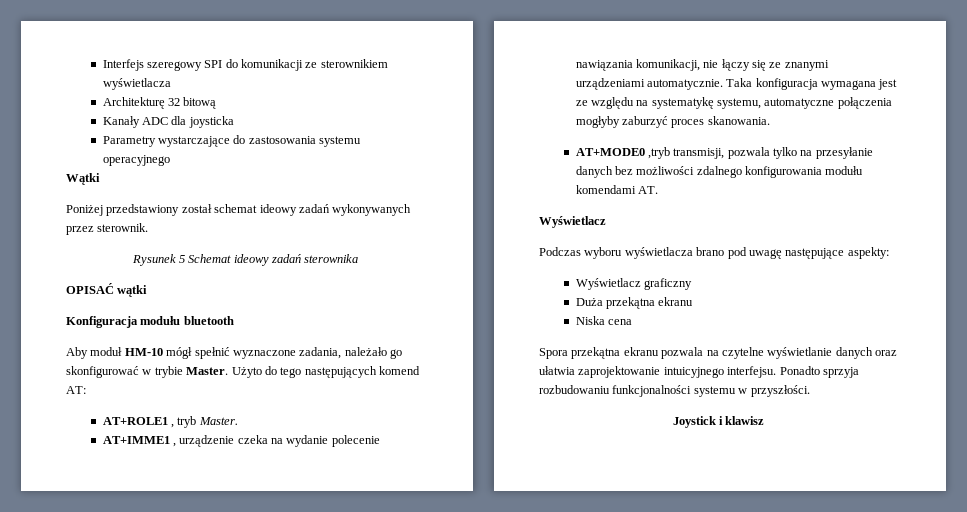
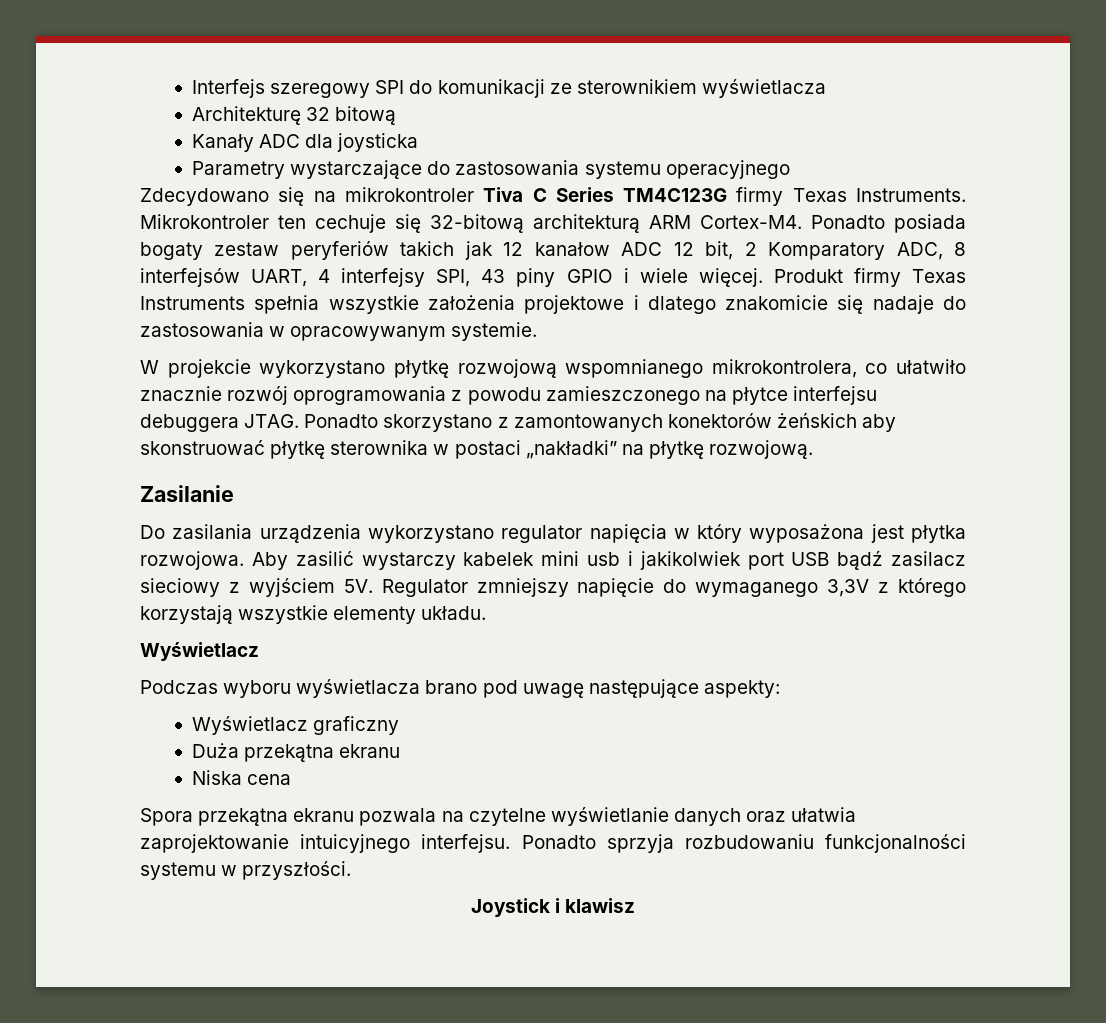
- Wątki
- Poniżej przedstawiony został schemat ideowy zadań wykonywanych przez sterownik.
- Rysunek 5 Schemat ideowy zadań sterownika
- OPISAĆ wątki
- Konfiguracja modułu bluetooth
- Aby moduł HM-10 mógł spełnić wyznaczone zadania, należało go skonfigurować w trybie Master. Użyto do tego następujących komend AT:
- AT+ROLE1 , tryb Master.
- AT+IMME1 , urządzenie czeka na wydanie polecenie nawiązania komunikacji, nie łączy się ze znanymi urządzeniami automatycznie. Taka konfiguracja wymagana jest ze względu na systematykę systemu, automatyczne połączenia mogłyby zaburzyć proces skanowania.
- AT+MODE0 ,tryb transmisji, pozwala tylko na przesyłanie danych bez możliwości zdalnego konfigurowania modułu komendami AT.
+ Zdecydowano się na mikrokontroler Tiva C Series TM4C123G firmy Texas Instruments. Mikrokontroler ten cechuje się 32-bitową architekturą ARM Cortex-M4. Ponadto posiada bogaty zestaw peryferiów takich jak 12 kanałow ADC 12 bit, 2 Komparatory ADC, 8 interfejsów UART, 4 interfejsy SPI, 43 piny GPIO i wiele więcej. Produkt firmy Texas Instruments spełnia wszystkie założenia projektowe i dlatego znakomicie się nadaje do zastosowania w opracowywanym systemie.
+ W projekcie wykorzystano płytkę rozwojową wspomnianego mikrokontrolera, co ułatwiło znacznie rozwój oprogramowania z powodu zamieszczonego na płytce interfejsu debuggera JTAG. Ponadto skorzystano z zamontowanych konektorów żeńskich aby skonstruować płytkę sterownika w postaci „nakładki” na płytkę rozwojową.
+ Zasilanie
+ Do zasilania urządzenia wykorzystano regulator napięcia w który wyposażona jest płytka rozwojowa. Aby zasilić wystarczy kabelek mini usb i jakikolwiek port USB bądź zasilacz sieciowy z wyjściem 5V. Regulator zmniejszy napięcie do wymaganego 3,3V z którego korzystają wszystkie elementy układu.

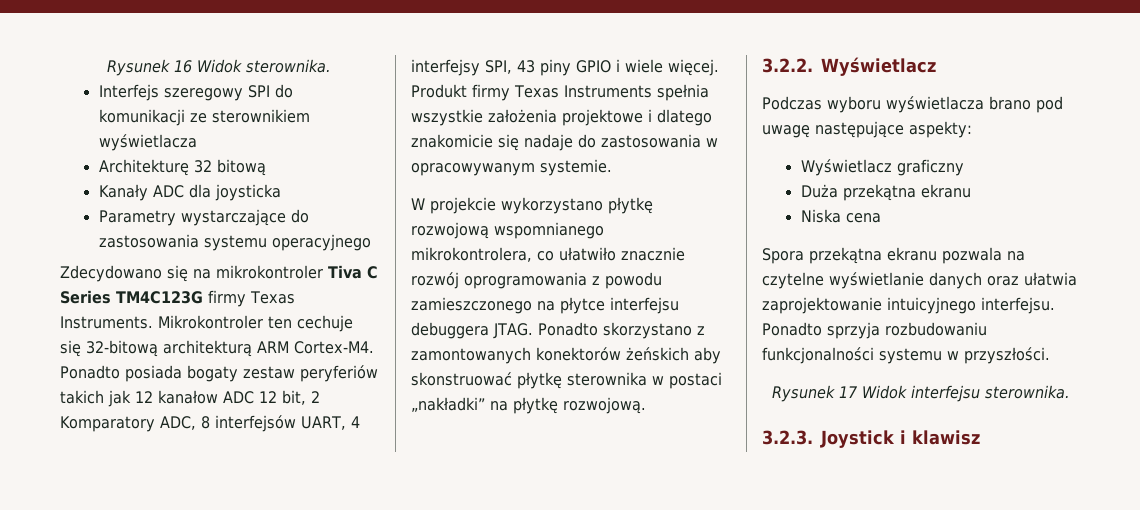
+ Rysunek 16 Widok sterownika.
- Zasilanie
- Do zasilania urządzenia wykorzystano regulator napięcia w który wyposażona jest płytka rozwojowa. Aby zasilić wystarczy kabelek mini usb i jakikolwiek port USB bądź zasilacz sieciowy z wyjściem 5V. Regulator zmniejszy napięcie do wymaganego 3,3V z którego korzystają wszystkie elementy układu.
- Wyświetlacz
+ 3.2.2. Wyświetlacz
- Joystick i klawisz
+ Rysunek 17 Widok interfejsu sterownika.
+ 3.2.3. Joystick i klawisz

